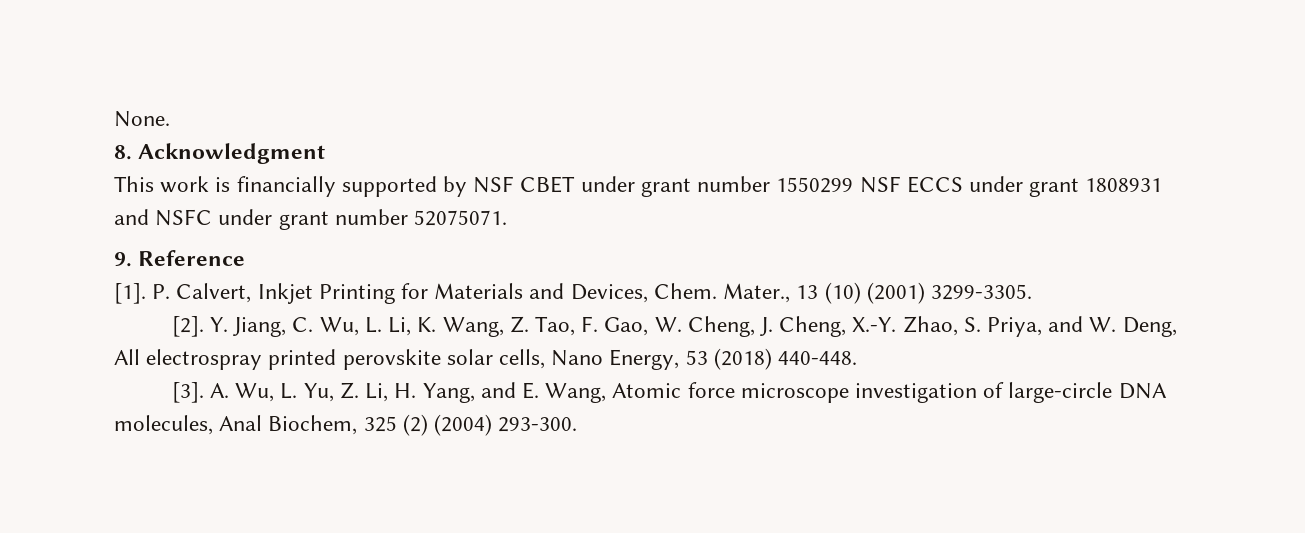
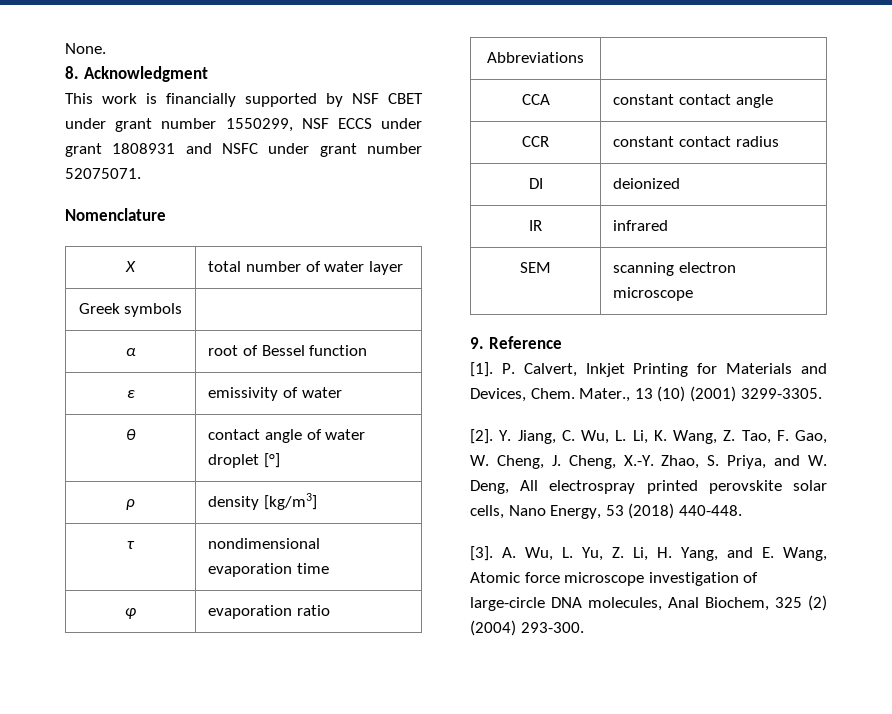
- This work is financially supported by NSF CBET under grant number 1550299 NSF ECCS under grant 1808931 and NSFC under grant number 52075071.
+ This work is financially supported by NSF CBET under grant number 1550299, NSF ECCS under grant 1808931 and NSFC under grant number 52075071.
+ Nomenclature
+ X | total number of water layer
+ Greek symbols |
+ α | root of Bessel function
+ ε | emissivity of water
+ θ | contact angle of water droplet [°]
+ ρ | density [kg/m3]
+ τ | nondimensional evaporation time
+ φ | evaporation ratio
+ Abbreviations |
+ CCA | constant contact angle
+ CCR | constant contact radius
+ DI | deionized
+ IR | infrared
+ SEM | scanning electron microscope

